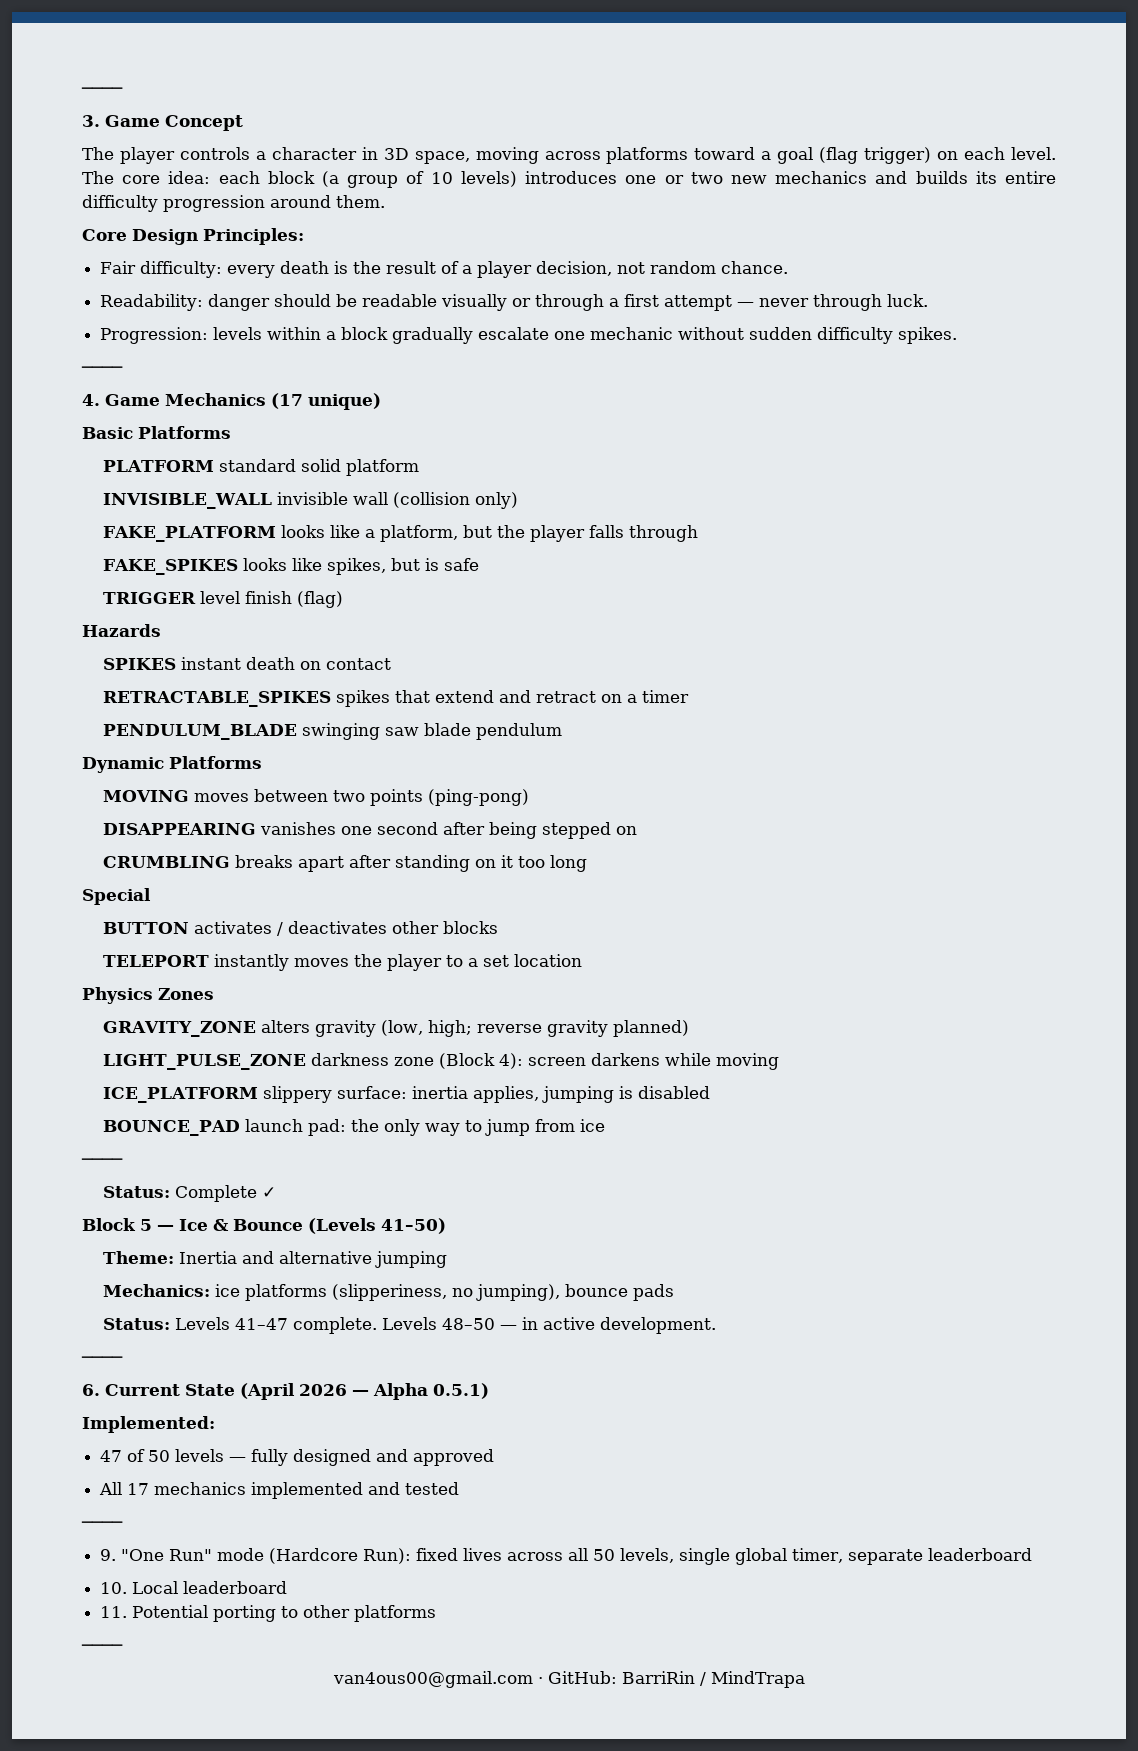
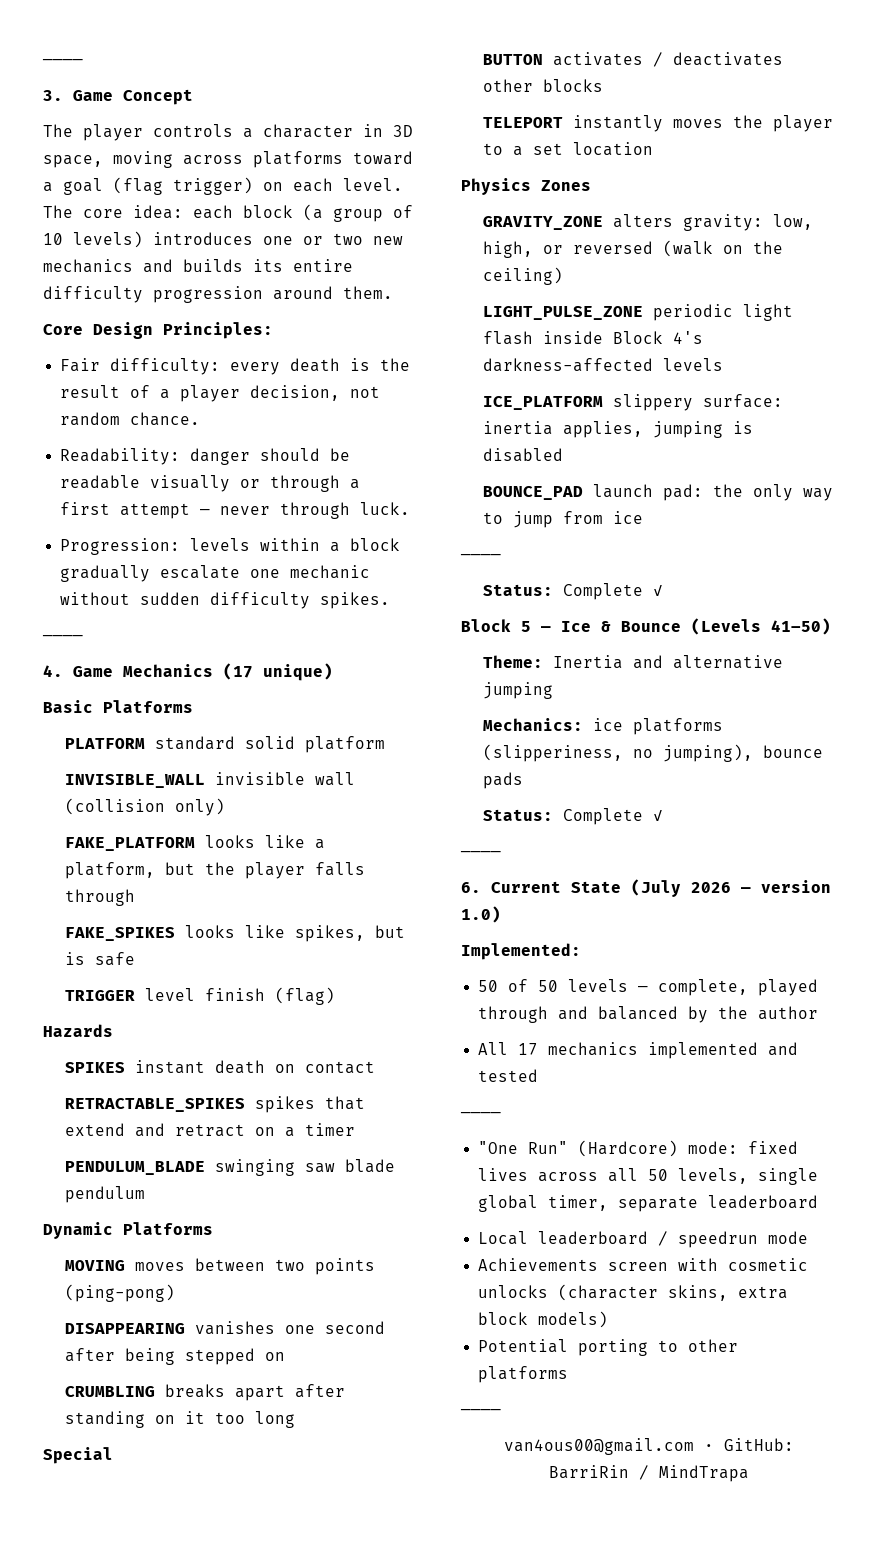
- GRAVITY_ZONE alters gravity (low, high; reverse gravity planned)
- LIGHT_PULSE_ZONE darkness zone (Block 4): screen darkens while moving
+ GRAVITY_ZONE alters gravity: low, high, or reversed (walk on the ceiling)
+ LIGHT_PULSE_ZONE periodic light flash inside Block 4's darkness-affected levels
  Mechanics: ice platforms (slipperiness, no jumping), bounce pads
- Status: Levels 41–47 complete. Levels 48–50 — in active development.
+ Status: Complete ✓
- 6. Current State (April 2026 — Alpha 0.5.1)
+ 6. Current State (July 2026 — version 1.0)
- 47 of 50 levels — fully designed and approved
+ 50 of 50 levels — complete, played through and balanced by the author
- 9. "One Run" mode (Hardcore Run): fixed lives across all 50 levels, single global timer, separate leaderboard
+ "One Run" (Hardcore) mode: fixed lives across all 50 levels, single global timer, separate leaderboard
- 10. Local leaderboard
- 11. Potential porting to other platforms
+ Local leaderboard / speedrun mode
+ Achievements screen with cosmetic unlocks (character skins, extra block models)
+ Potential porting to other platforms

